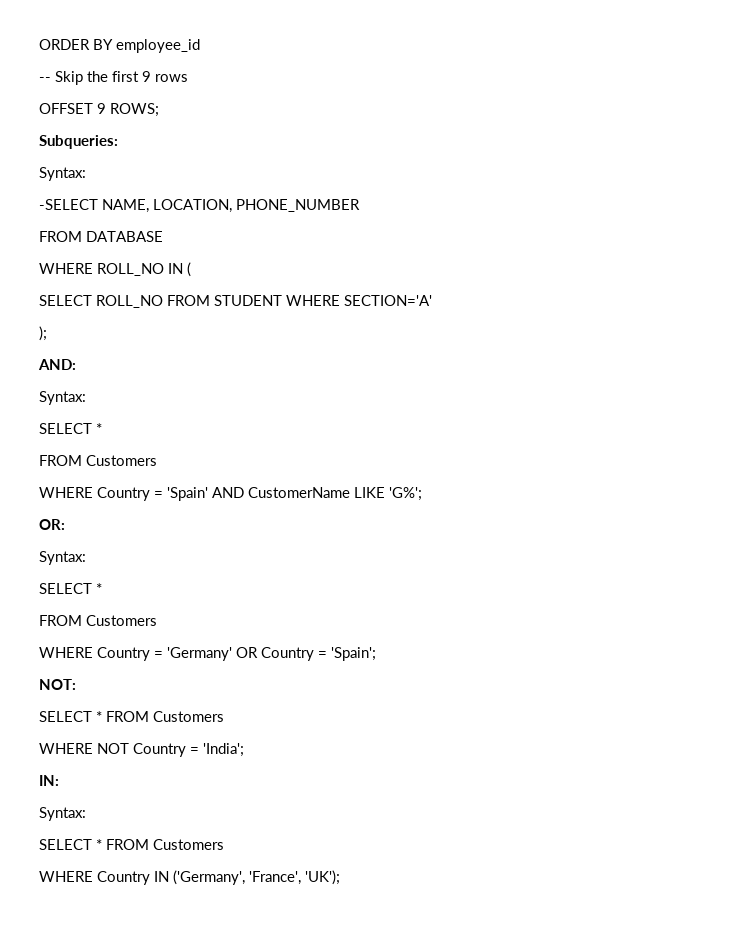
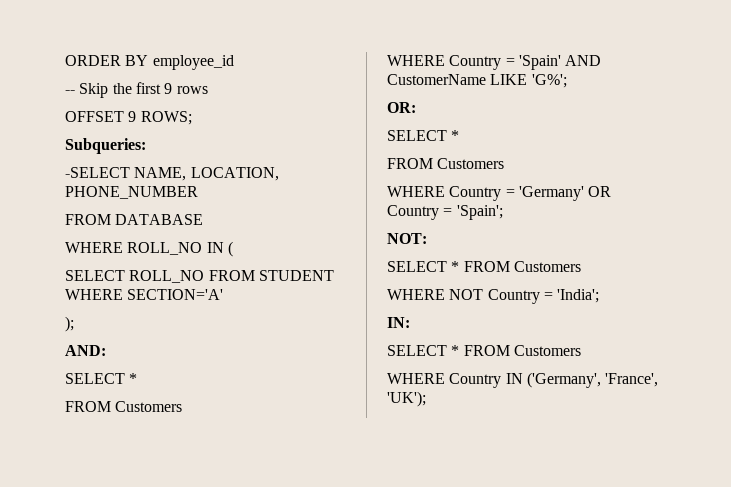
  Subqueries:
- Syntax:
  AND:
- Syntax:
  OR:
- Syntax:
  IN:
- Syntax:

